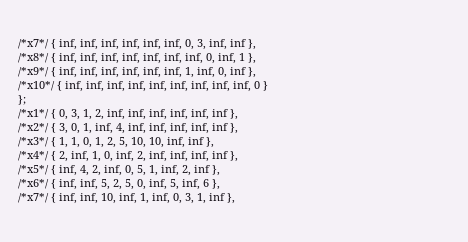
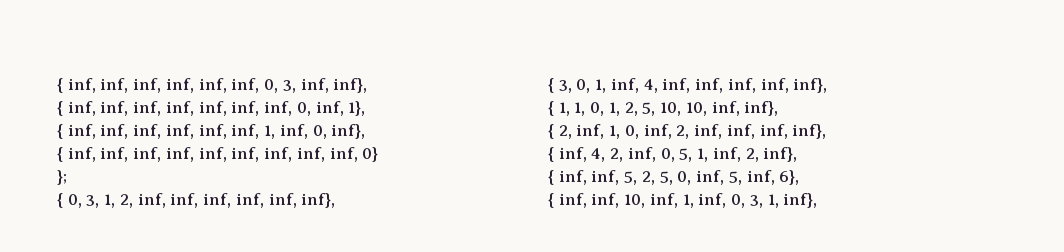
- /*x7*/ { inf, inf, inf, inf, inf, inf, 0, 3, inf, inf },
- /*x8*/ { inf, inf, inf, inf, inf, inf, inf, 0, inf, 1 },
- /*x9*/ { inf, inf, inf, inf, inf, inf, 1, inf, 0, inf },
- /*x10*/ { inf, inf, inf, inf, inf, inf, inf, inf, inf, 0 }
+ { inf, inf, inf, inf, inf, inf, 0, 3, inf, inf},
+ { inf, inf, inf, inf, inf, inf, inf, 0, inf, 1},
+ { inf, inf, inf, inf, inf, inf, 1, inf, 0, inf},
+ { inf, inf, inf, inf, inf, inf, inf, inf, inf, 0}
- /*x1*/ { 0, 3, 1, 2, inf, inf, inf, inf, inf, inf },
- /*x2*/ { 3, 0, 1, inf, 4, inf, inf, inf, inf, inf },
- /*x3*/ { 1, 1, 0, 1, 2, 5, 10, 10, inf, inf },
- /*x4*/ { 2, inf, 1, 0, inf, 2, inf, inf, inf, inf },
- /*x5*/ { inf, 4, 2, inf, 0, 5, 1, inf, 2, inf },
- /*x6*/ { inf, inf, 5, 2, 5, 0, inf, 5, inf, 6 },
- /*x7*/ { inf, inf, 10, inf, 1, inf, 0, 3, 1, inf },
+ { 0, 3, 1, 2, inf, inf, inf, inf, inf, inf},
+ { 3, 0, 1, inf, 4, inf, inf, inf, inf, inf},
+ { 1, 1, 0, 1, 2, 5, 10, 10, inf, inf},
+ { 2, inf, 1, 0, inf, 2, inf, inf, inf, inf},
+ { inf, 4, 2, inf, 0, 5, 1, inf, 2, inf},
+ { inf, inf, 5, 2, 5, 0, inf, 5, inf, 6},
+ { inf, inf, 10, inf, 1, inf, 0, 3, 1, inf},

